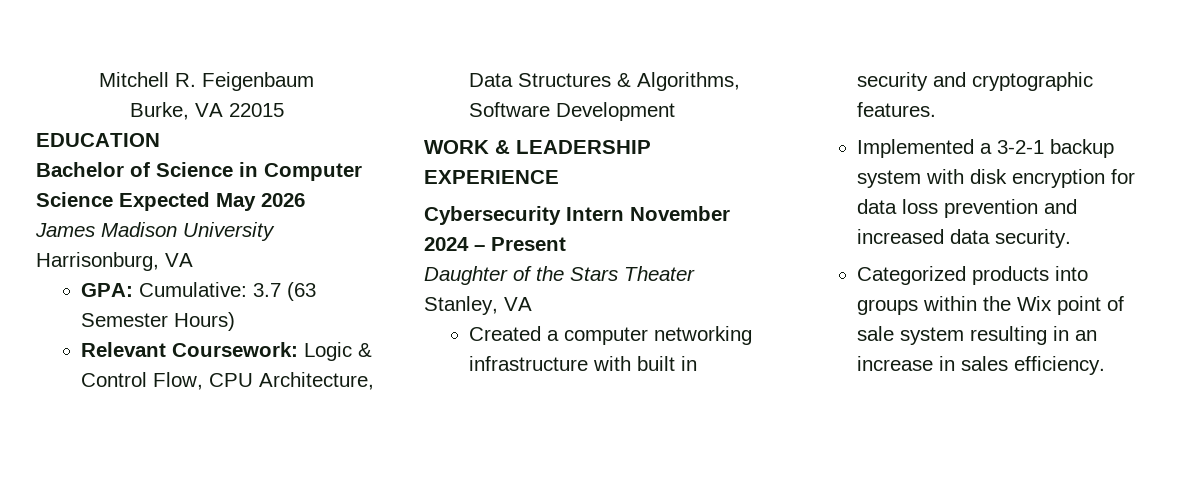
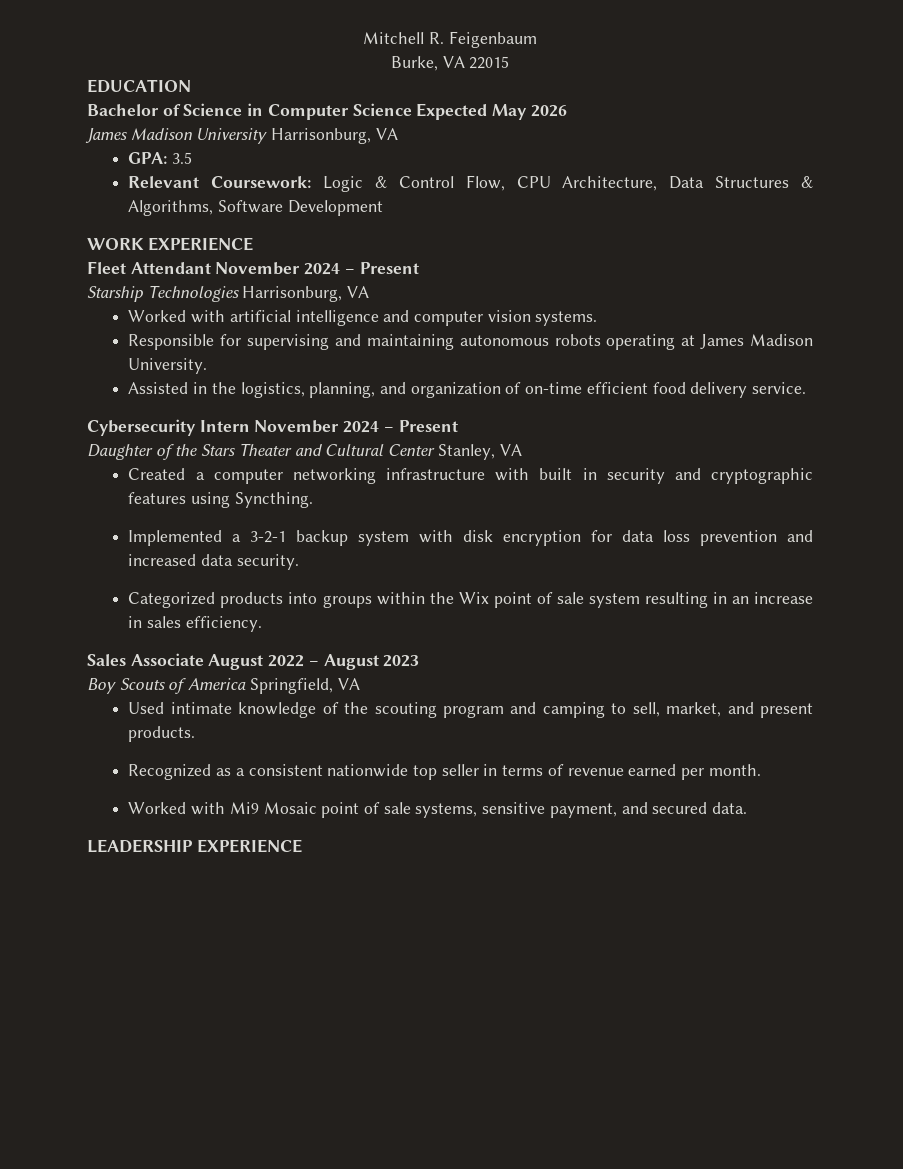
- GPA: Cumulative: 3.7 (63 Semester Hours)
+ GPA: 3.5
- WORK & LEADERSHIP EXPERIENCE
+ WORK EXPERIENCE
+ Fleet Attendant November 2024 – Present
+ Starship Technologies Harrisonburg, VA
+ Worked with artificial intelligence and computer vision systems.
+ Responsible for supervising and maintaining autonomous robots operating at James Madison University.
+ Assisted in the logistics, planning, and organization of on-time efficient food delivery service.
- Daughter of the Stars Theater Stanley, VA
+ Daughter of the Stars Theater and Cultural Center Stanley, VA
- Created a computer networking infrastructure with built in security and cryptographic features.
+ Created a computer networking infrastructure with built in security and cryptographic features using Syncthing.
+ Sales Associate August 2022 – August 2023
+ Boy Scouts of America Springfield, VA
+ Used intimate knowledge of the scouting program and camping to sell, market, and present products.
+ Recognized as a consistent nationwide top seller in terms of revenue earned per month.
+ Worked with Mi9 Mosaic point of sale systems, sensitive payment, and secured data.
+ LEADERSHIP EXPERIENCE

